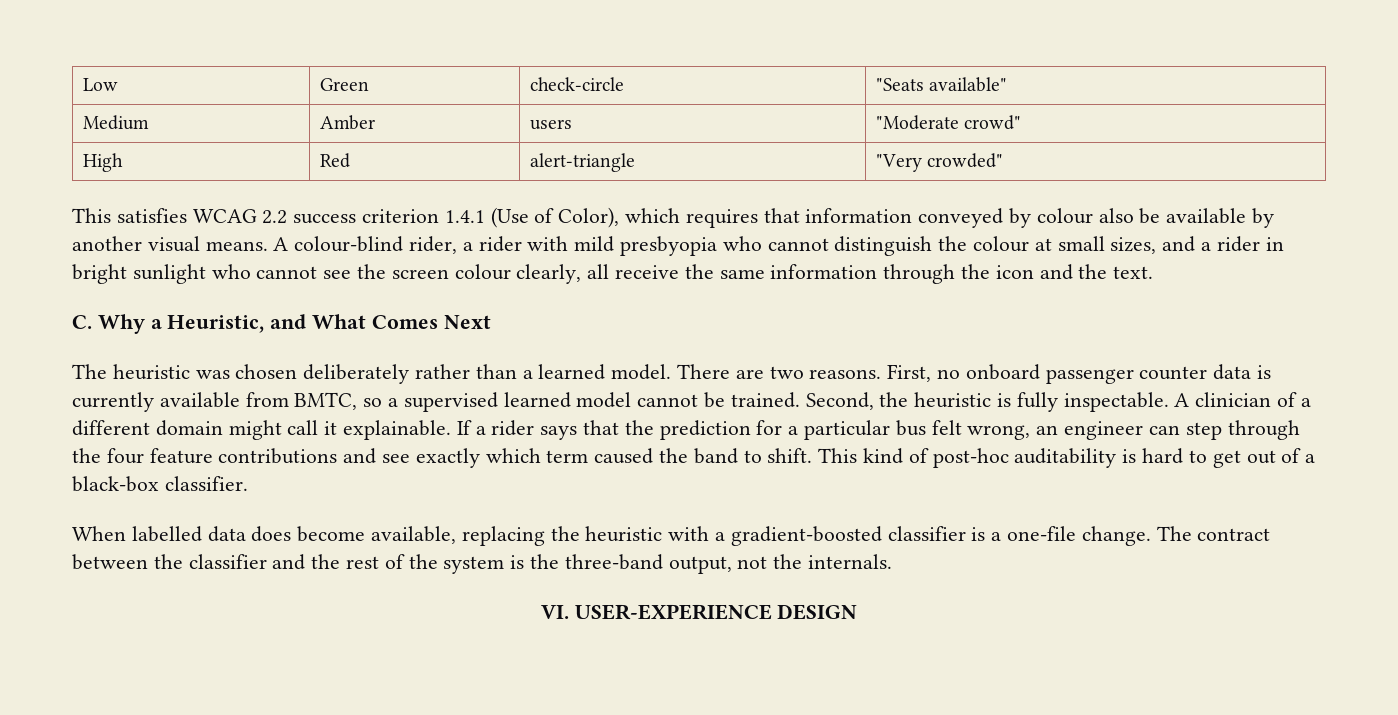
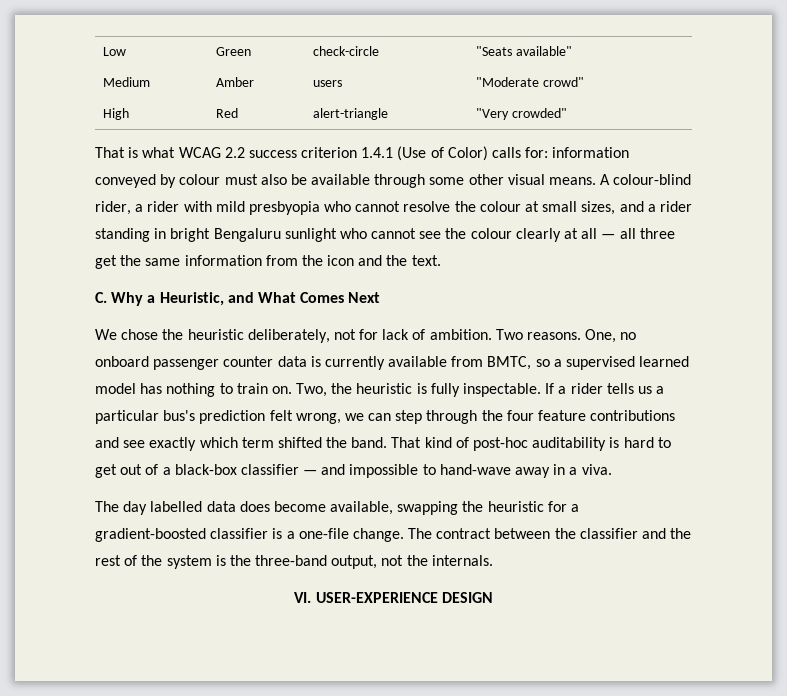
- This satisfies WCAG 2.2 success criterion 1.4.1 (Use of Color), which requires that information conveyed by colour also be available by another visual means.
+ That is what WCAG 2.2 success criterion 1.4.1 (Use of Color) calls for: information conveyed by colour must also be available through some other visual means.
- A colour-blind rider, a rider with mild presbyopia who cannot distinguish the colour at small sizes, and a rider in bright sunlight who cannot see the screen colour clearly, all receive the same information through the icon and the text.
+ A colour-blind rider, a rider with mild presbyopia who cannot resolve the colour at small sizes, and a rider standing in bright Bengaluru sunlight who cannot see the colour clearly at all — all three get the same information from the icon and the text.
- The heuristic was chosen deliberately rather than a learned model. There are two reasons. First, no onboard passenger counter data is currently available from BMTC, so a supervised learned model cannot be trained. Second, the heuristic is fully inspectable.
+ We chose the heuristic deliberately, not for lack of ambition. Two reasons. One, no onboard passenger counter data is currently available from BMTC, so a supervised learned model has nothing to train on. Two, the heuristic is fully inspectable.
- A clinician of a different domain might call it explainable. If a rider says that the prediction for a particular bus felt wrong, an engineer can step through the four feature contributions and see exactly which term caused the band to shift. This kind of post-hoc auditability is hard to get out of a black-box classifier.
- When labelled data does become available, replacing the heuristic with a gradient-boosted classifier is a one-file change.
+ If a rider tells us a particular bus's prediction felt wrong, we can step through the four feature contributions and see exactly which term shifted the band. That kind of post-hoc auditability is hard to get out of a black-box classifier — and impossible to hand-wave away in a viva.
+ The day labelled data does become available, swapping the heuristic for a gradient-boosted classifier is a one-file change.

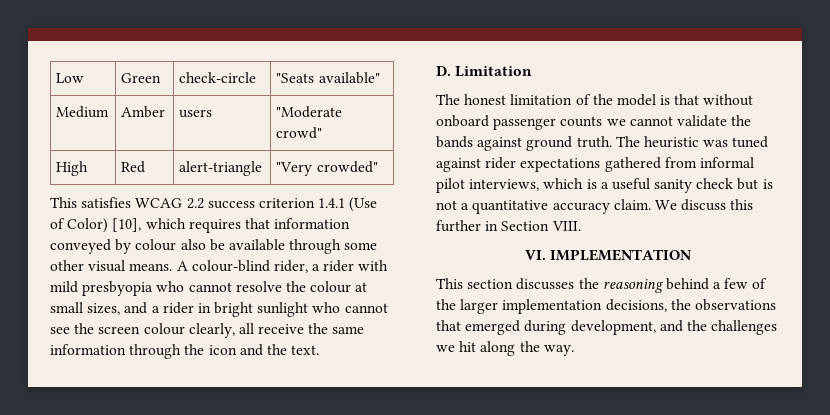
- That is what WCAG 2.2 success criterion 1.4.1 (Use of Color) calls for: information conveyed by colour must also be available through some other visual means.
+ This satisfies WCAG 2.2 success criterion 1.4.1 (Use of Color) [10], which requires that information conveyed by colour also be available through some other visual means.
- A colour-blind rider, a rider with mild presbyopia who cannot resolve the colour at small sizes, and a rider standing in bright Bengaluru sunlight who cannot see the colour clearly at all — all three get the same information from the icon and the text.
+ A colour-blind rider, a rider with mild presbyopia who cannot resolve the colour at small sizes, and a rider in bright sunlight who cannot see the screen colour clearly, all receive the same information through the icon and the text.
- C. Why a Heuristic, and What Comes Next
- We chose the heuristic deliberately, not for lack of ambition. Two reasons. One, no onboard passenger counter data is currently available from BMTC, so a supervised learned model has nothing to train on. Two, the heuristic is fully inspectable. If a rider tells us a particular bus's prediction felt wrong, we can step through the four feature contributions and see exactly which term shifted the band. That kind of post-hoc auditability is hard to get out of a black-box classifier — and impossible to hand-wave away in a viva.
- The day labelled data does become available, swapping the heuristic for a gradient-boosted classifier is a one-file change. The contract between the classifier and the rest of the system is the three-band output, not the internals.
- VI. USER-EXPERIENCE DESIGN
+ D. Limitation
+ The honest limitation of the model is that without onboard passenger counts we cannot validate the bands against ground truth. The heuristic was tuned against rider expectations gathered from informal pilot interviews, which is a useful sanity check but is not a quantitative accuracy claim. We discuss this further in Section VIII.
+ VI. IMPLEMENTATION
+ This section discusses the reasoning behind a few of the larger implementation decisions, the observations that emerged during development, and the challenges we hit along the way.

